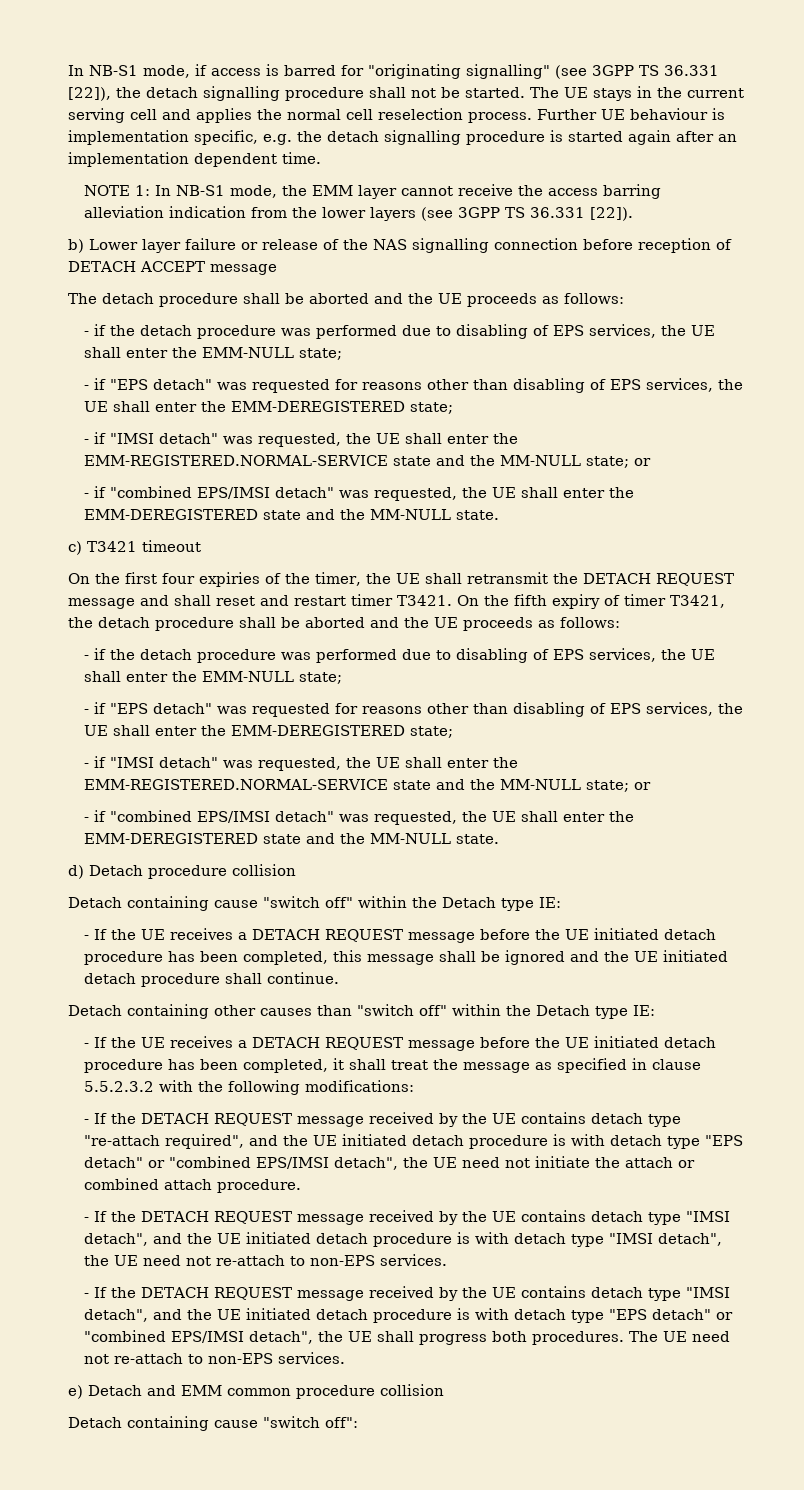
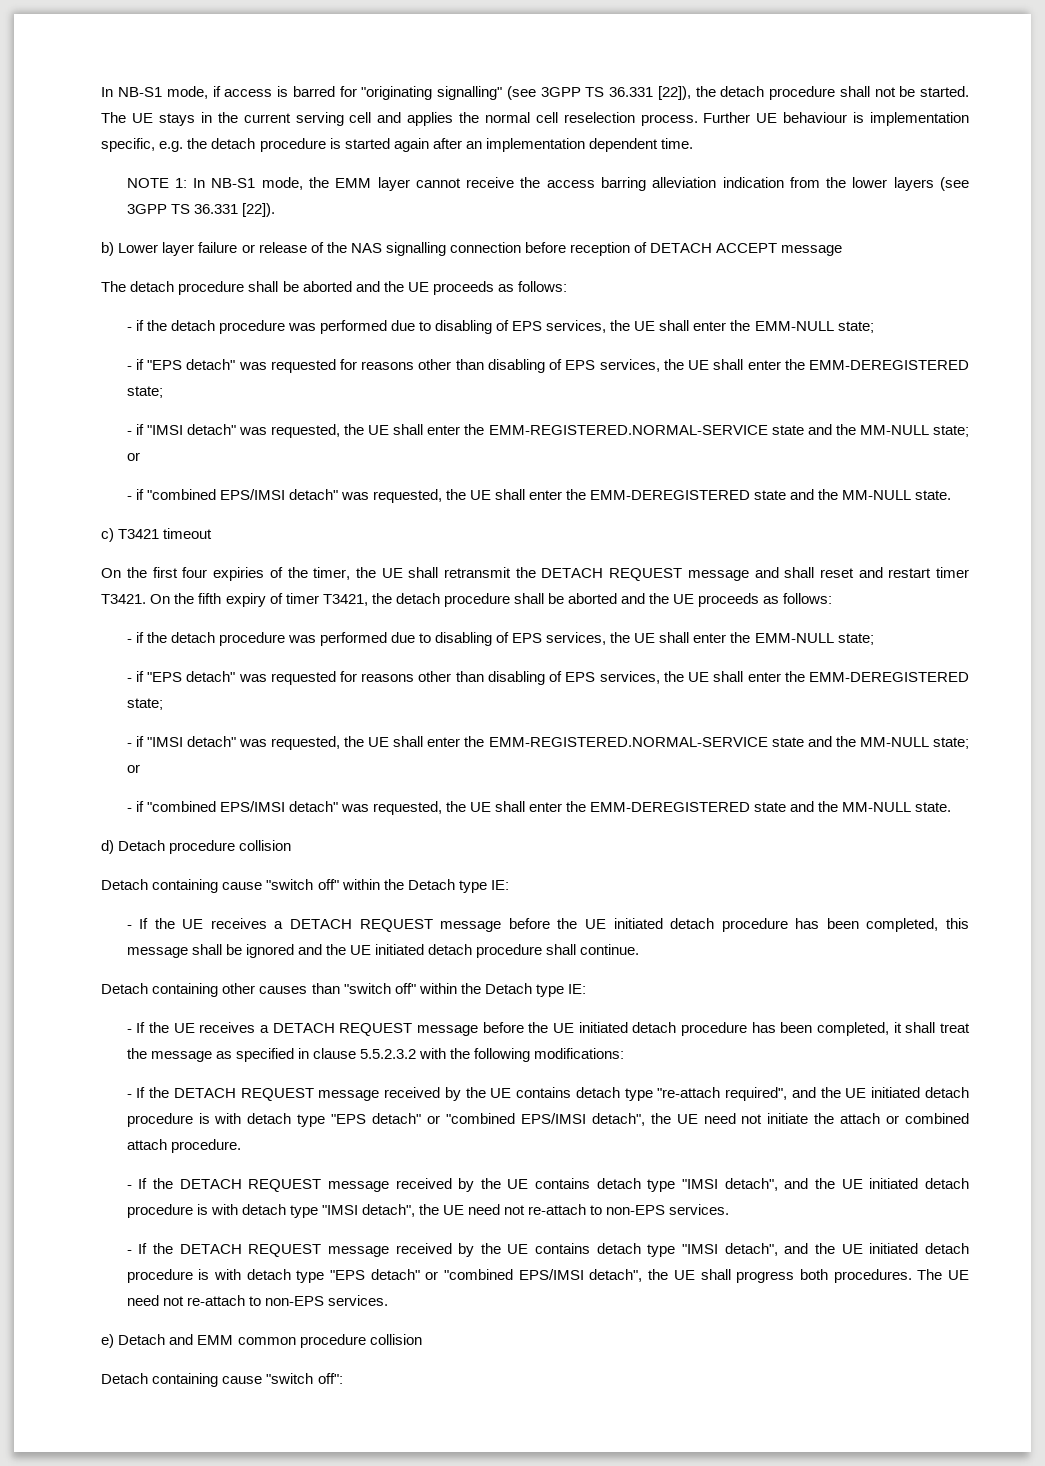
- In NB-S1 mode, if access is barred for "originating signalling" (see 3GPP TS 36.331 [22]), the detach signalling procedure shall not be started.
+ In NB-S1 mode, if access is barred for "originating signalling" (see 3GPP TS 36.331 [22]), the detach procedure shall not be started.
- Further UE behaviour is implementation specific, e.g. the detach signalling procedure is started again after an implementation dependent time.
+ Further UE behaviour is implementation specific, e.g. the detach procedure is started again after an implementation dependent time.

